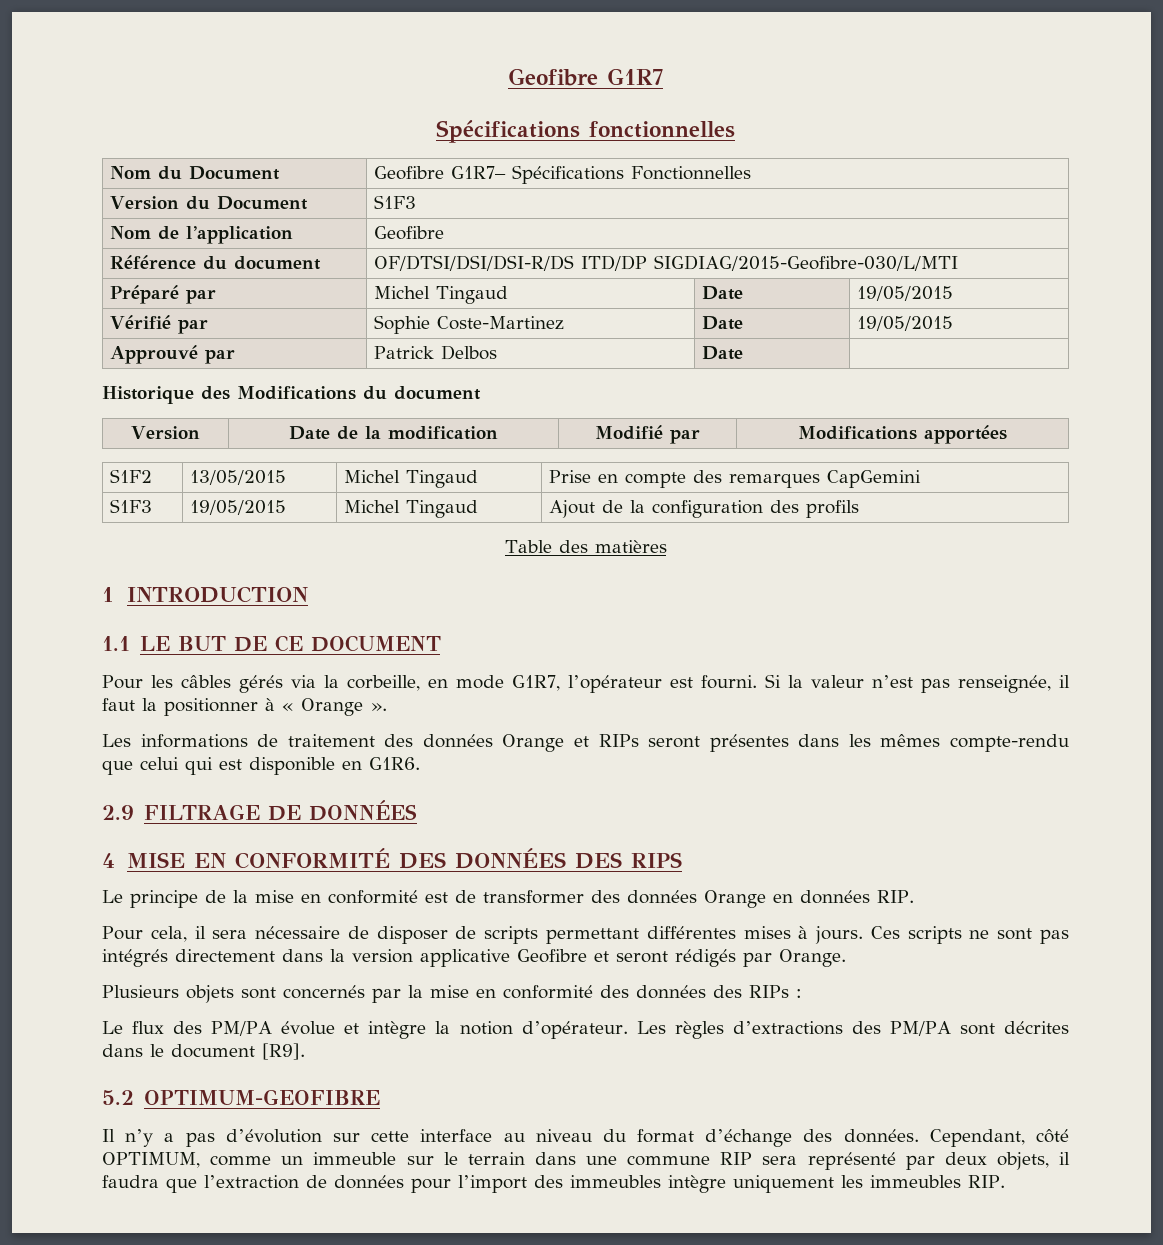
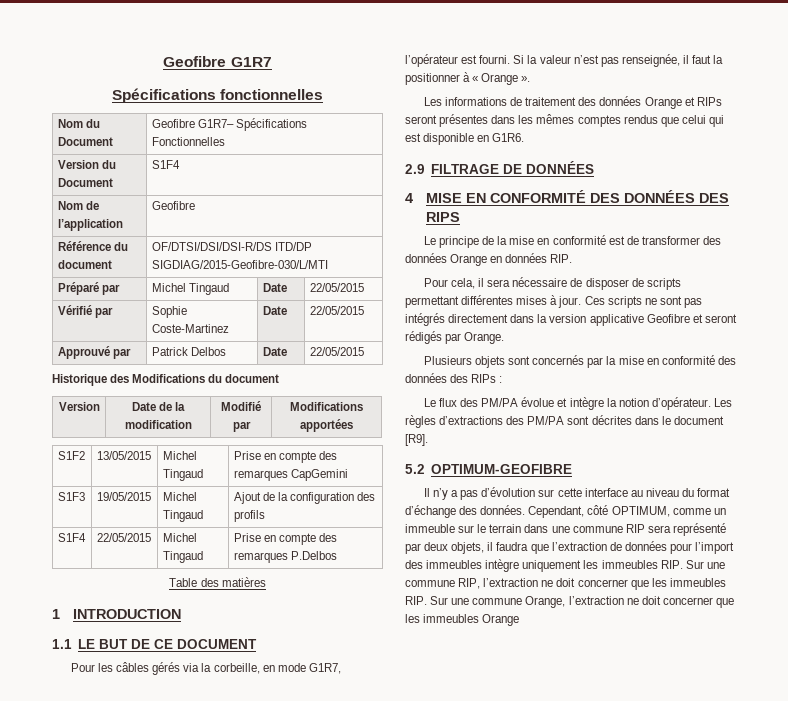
- Version du Document | S1F3
+ Version du Document | S1F4
- Préparé par | Michel Tingaud | Date | 19/05/2015
+ Préparé par | Michel Tingaud | Date | 22/05/2015
- Vérifié par | Sophie Coste-Martinez | Date | 19/05/2015
+ Vérifié par | Sophie Coste-Martinez | Date | 22/05/2015
- Approuvé par | Patrick Delbos | Date |
+ Approuvé par | Patrick Delbos | Date | 22/05/2015
+ S1F4 | 22/05/2015 | Michel Tingaud | Prise en compte des remarques P.Delbos
- Les informations de traitement des données Orange et RIPs seront présentes dans les mêmes compte-rendu que celui qui est disponible en G1R6.
+ Les informations de traitement des données Orange et RIPs seront présentes dans les mêmes comptes rendus que celui qui est disponible en G1R6.
- Pour cela, il sera nécessaire de disposer de scripts permettant différentes mises à jours.
+ Pour cela, il sera nécessaire de disposer de scripts permettant différentes mises à jour.
- Cependant, côté OPTIMUM, comme un immeuble sur le terrain dans une commune RIP sera représenté par deux objets, il faudra que l’extraction de données pour l’import des immeubles intègre uniquement les immeubles RIP.
+ Cependant, côté OPTIMUM, comme un immeuble sur le terrain dans une commune RIP sera représenté par deux objets, il faudra que l’extraction de données pour l’import des immeubles intègre uniquement les immeubles RIP. Sur une commune RIP, l’extraction ne doit concerner que les immeubles RIP. Sur une commune Orange, l’extraction ne doit concerner que les immeubles Orange

